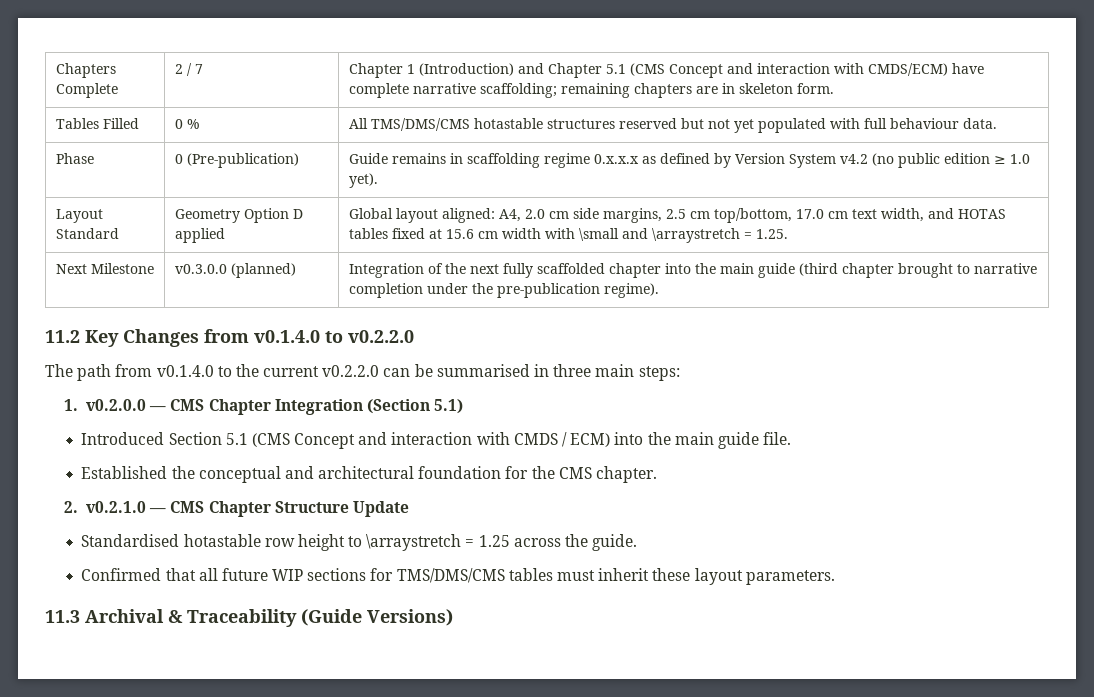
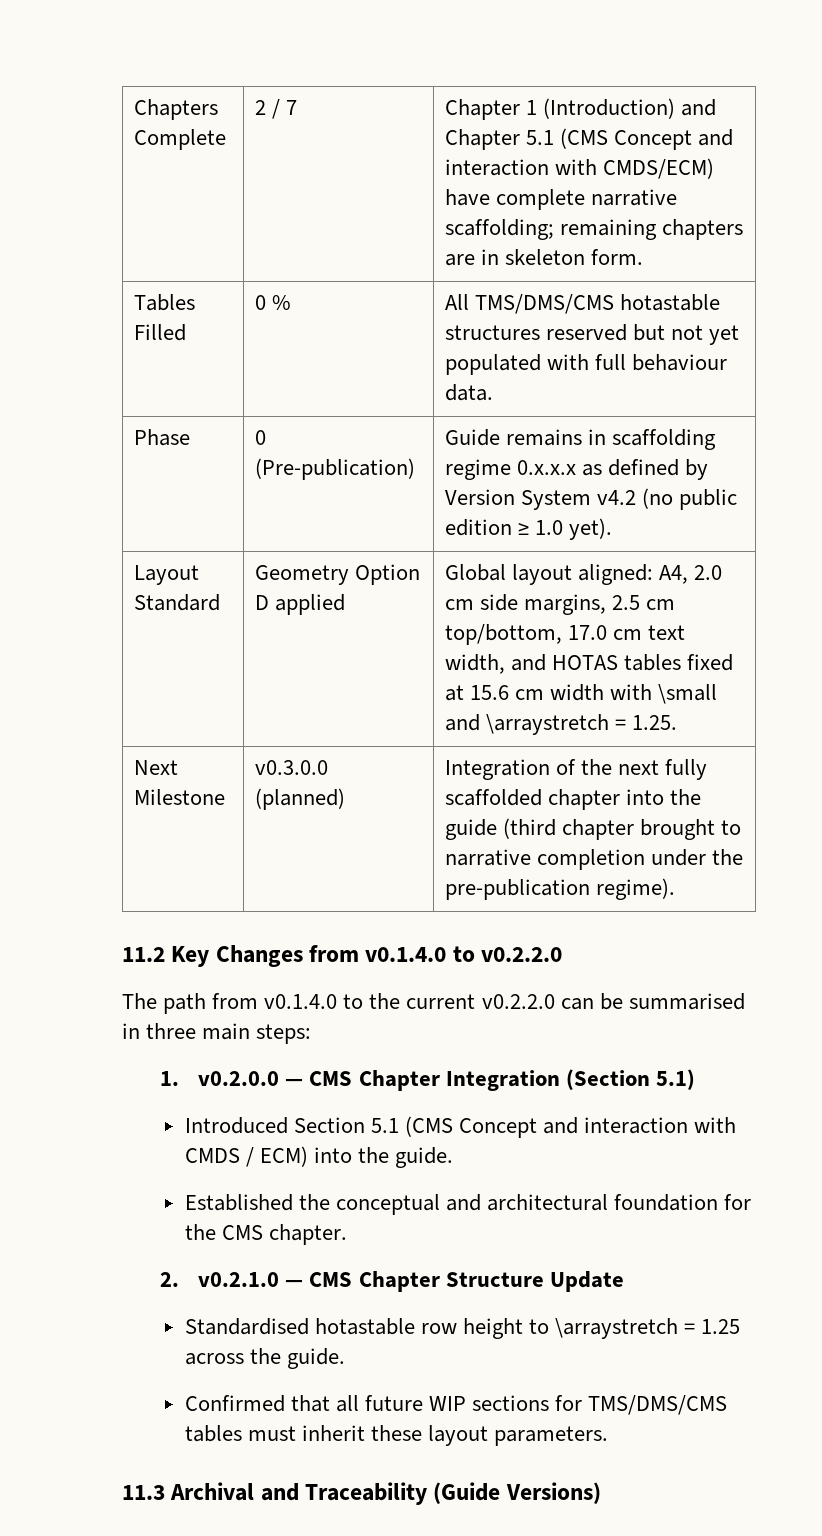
- Next Milestone | v0.3.0.0 (planned) | Integration of the next fully scaffolded chapter into the main guide (third chapter brought to narrative completion under the pre-publication regime).
+ Next Milestone | v0.3.0.0 (planned) | Integration of the next fully scaffolded chapter into the guide (third chapter brought to narrative completion under the pre-publication regime).
- Introduced Section 5.1 (CMS Concept and interaction with CMDS / ECM) into the main guide file.
+ Introduced Section 5.1 (CMS Concept and interaction with CMDS / ECM) into the guide.
- 11.3 Archival & Traceability (Guide Versions)
+ 11.3 Archival and Traceability (Guide Versions)

